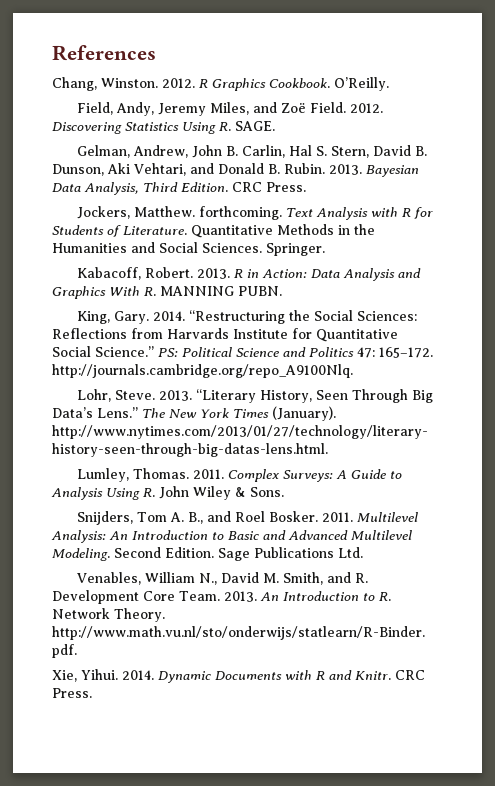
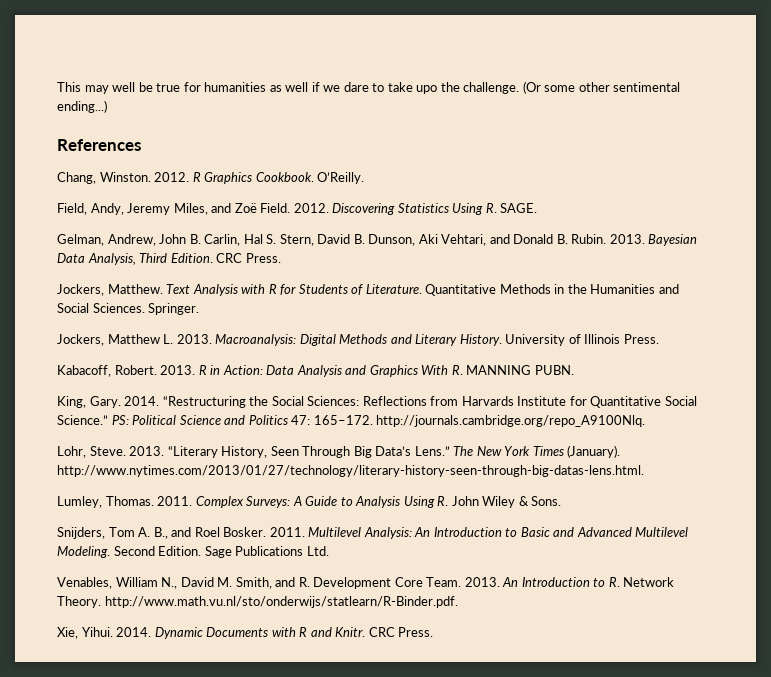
+ This may well be true for humanities as well if we dare to take upo the challenge. (Or some other sentimental ending...)
- Jockers, Matthew. forthcoming.
+ Jockers, Matthew.
+ Jockers, Matthew L. 2013. Macroanalysis: Digital Methods and Literary History. University of Illinois Press.

